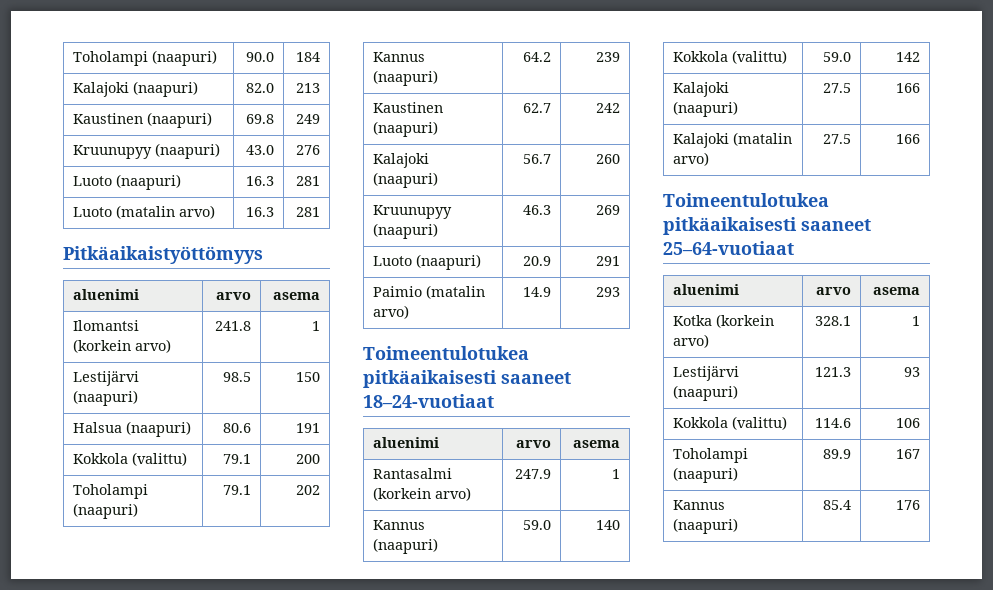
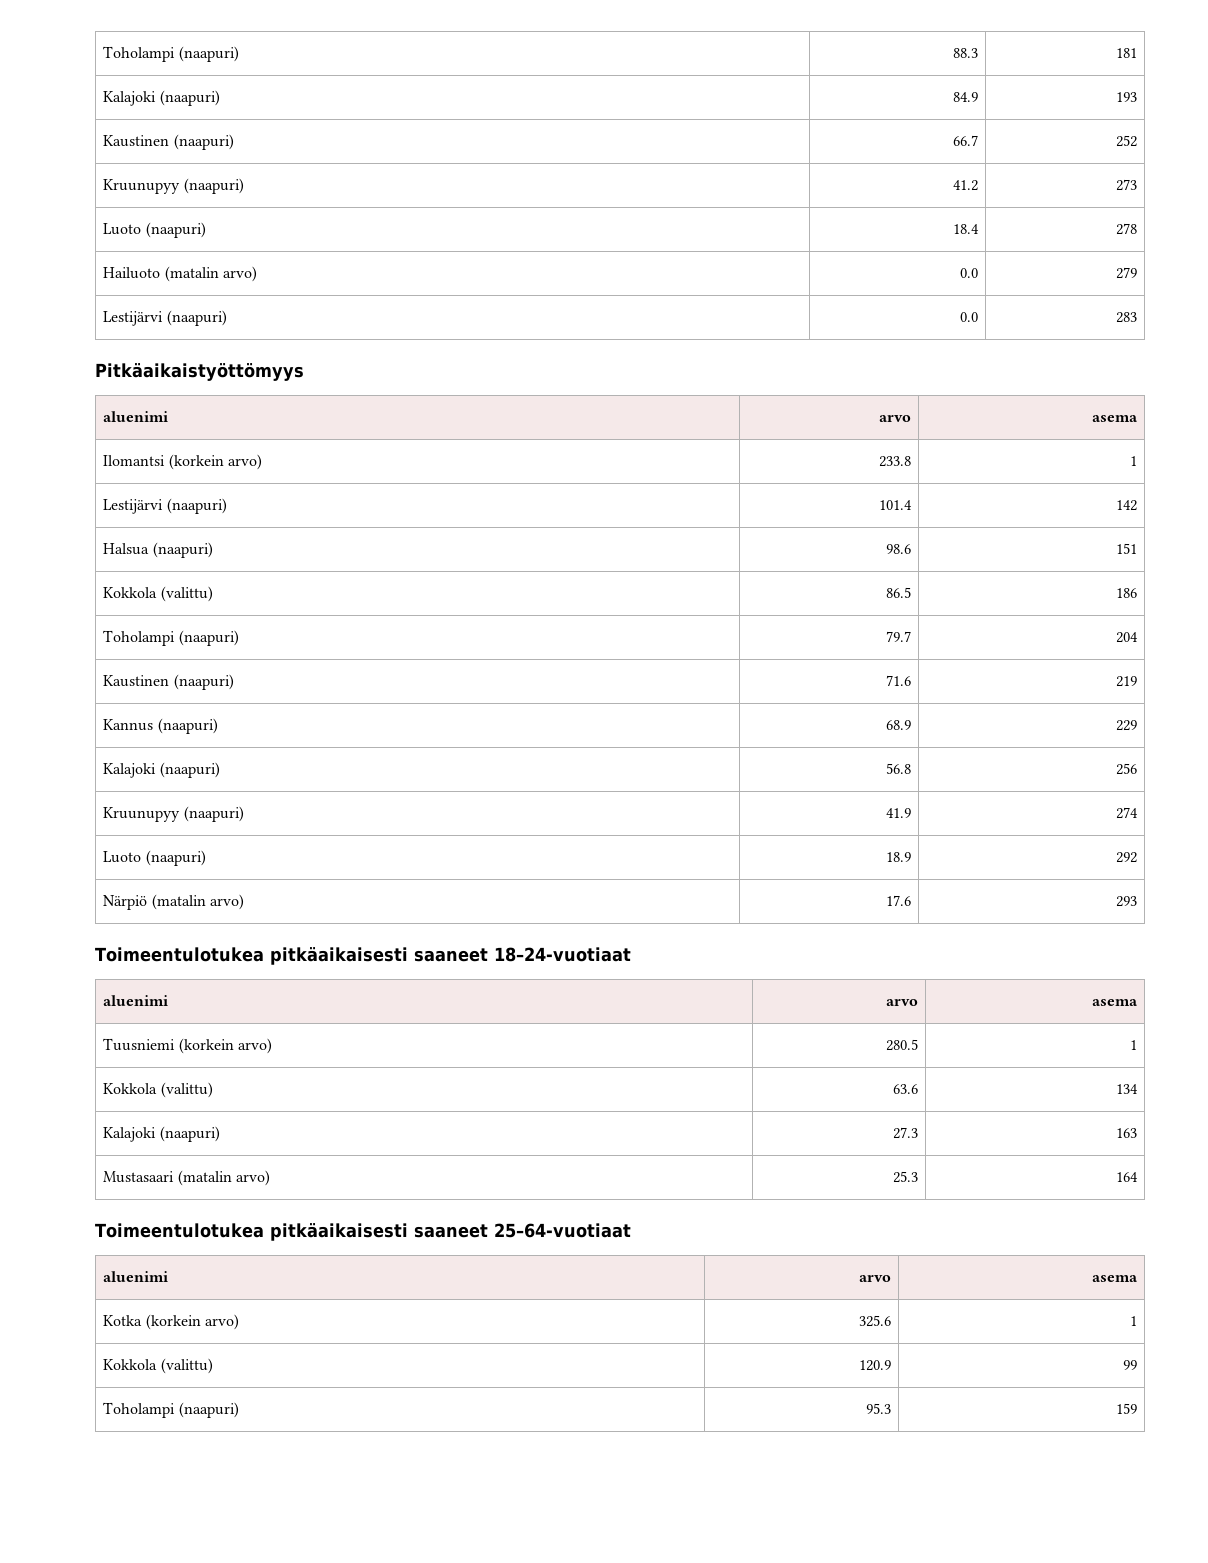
- Toholampi (naapuri) | 90.0 | 184
- Kalajoki (naapuri) | 82.0 | 213
- Kaustinen (naapuri) | 69.8 | 249
- Kruunupyy (naapuri) | 43.0 | 276
- Luoto (naapuri) | 16.3 | 281
- Luoto (matalin arvo) | 16.3 | 281
+ Toholampi (naapuri) | 88.3 | 181
+ Kalajoki (naapuri) | 84.9 | 193
+ Kaustinen (naapuri) | 66.7 | 252
+ Kruunupyy (naapuri) | 41.2 | 273
+ Luoto (naapuri) | 18.4 | 278
+ Hailuoto (matalin arvo) | 0.0 | 279
+ Lestijärvi (naapuri) | 0.0 | 283
- Ilomantsi (korkein arvo) | 241.8 | 1
- Lestijärvi (naapuri) | 98.5 | 150
+ Ilomantsi (korkein arvo) | 233.8 | 1
+ Lestijärvi (naapuri) | 101.4 | 142
- Halsua (naapuri) | 80.6 | 191
- Kokkola (valittu) | 79.1 | 200
- Toholampi (naapuri) | 79.1 | 202
- Kannus (naapuri) | 64.2 | 239
- Kaustinen (naapuri) | 62.7 | 242
- Kalajoki (naapuri) | 56.7 | 260
- Kruunupyy (naapuri) | 46.3 | 269
- Luoto (naapuri) | 20.9 | 291
- Paimio (matalin arvo) | 14.9 | 293
+ Halsua (naapuri) | 98.6 | 151
+ Kokkola (valittu) | 86.5 | 186
+ Toholampi (naapuri) | 79.7 | 204
+ Kaustinen (naapuri) | 71.6 | 219
+ Kannus (naapuri) | 68.9 | 229
+ Kalajoki (naapuri) | 56.8 | 256
+ Kruunupyy (naapuri) | 41.9 | 274
+ Luoto (naapuri) | 18.9 | 292
+ Närpiö (matalin arvo) | 17.6 | 293
- Rantasalmi (korkein arvo) | 247.9 | 1
- Kannus (naapuri) | 59.0 | 140
- Kokkola (valittu) | 59.0 | 142
- Kalajoki (naapuri) | 27.5 | 166
- Kalajoki (matalin arvo) | 27.5 | 166
+ Tuusniemi (korkein arvo) | 280.5 | 1
+ Kokkola (valittu) | 63.6 | 134
+ Kalajoki (naapuri) | 27.3 | 163
+ Mustasaari (matalin arvo) | 25.3 | 164
- Kotka (korkein arvo) | 328.1 | 1
- Lestijärvi (naapuri) | 121.3 | 93
- Kokkola (valittu) | 114.6 | 106
- Toholampi (naapuri) | 89.9 | 167
- Kannus (naapuri) | 85.4 | 176
+ Kotka (korkein arvo) | 325.6 | 1
+ Kokkola (valittu) | 120.9 | 99
+ Toholampi (naapuri) | 95.3 | 159

